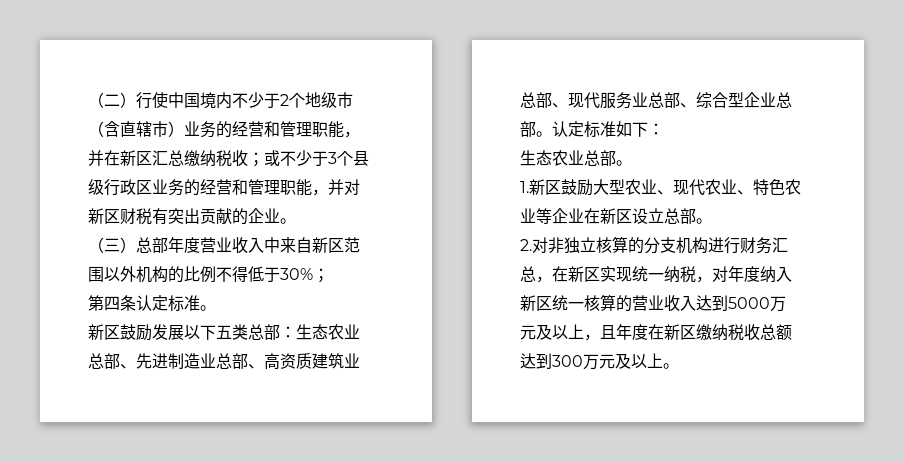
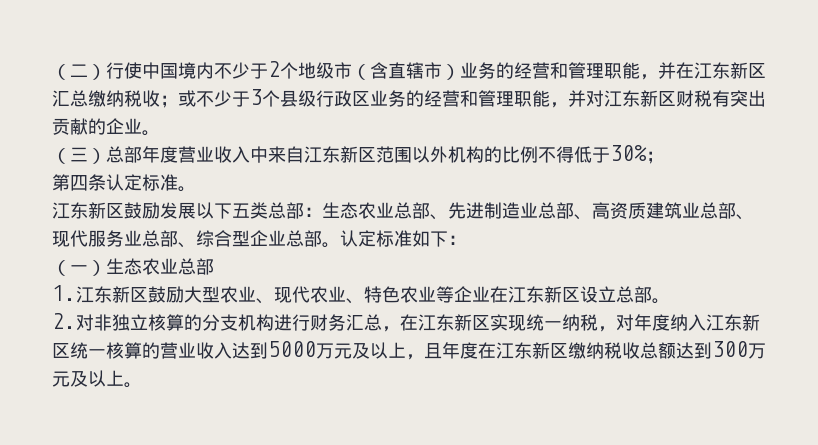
- （二）行使中国境内不少于2个地级市（含直辖市）业务的经营和管理职能，并在新区汇总缴纳税收；或不少于3个县级行政区业务的经营和管理职能，并对新区财税有突出贡献的企业。
+ （二）行使中国境内不少于2个地级市（含直辖市）业务的经营和管理职能，并在江东新区汇总缴纳税收；或不少于3个县级行政区业务的经营和管理职能，并对江东新区财税有突出贡献的企业。
- （三）总部年度营业收入中来自新区范围以外机构的比例不得低于30%；
+ （三）总部年度营业收入中来自江东新区范围以外机构的比例不得低于30%；
- 新区鼓励发展以下五类总部：生态农业总部、先进制造业总部、高资质建筑业总部、现代服务业总部、综合型企业总部。
+ 江东新区鼓励发展以下五类总部：生态农业总部、先进制造业总部、高资质建筑业总部、现代服务业总部、综合型企业总部。
- 生态农业总部。
+ （一）生态农业总部
- 1.新区鼓励大型农业、现代农业、特色农业等企业在新区设立总部。
+ 1.江东新区鼓励大型农业、现代农业、特色农业等企业在江东新区设立总部。
- 2.对非独立核算的分支机构进行财务汇总，在新区实现统一纳税，对年度纳入新区统一核算的营业收入达到5000万元及以上，且年度在新区缴纳税收总额达到300万元及以上。
+ 2.对非独立核算的分支机构进行财务汇总，在江东新区实现统一纳税，对年度纳入江东新区统一核算的营业收入达到5000万元及以上，且年度在江东新区缴纳税收总额达到300万元及以上。

